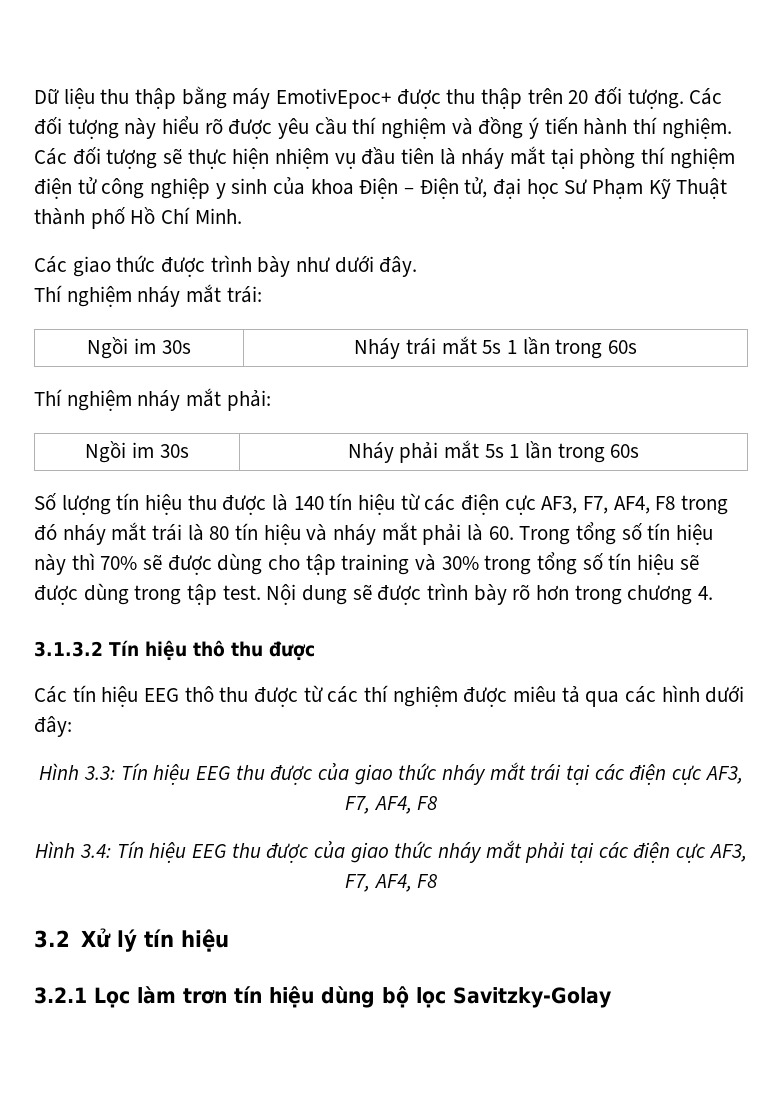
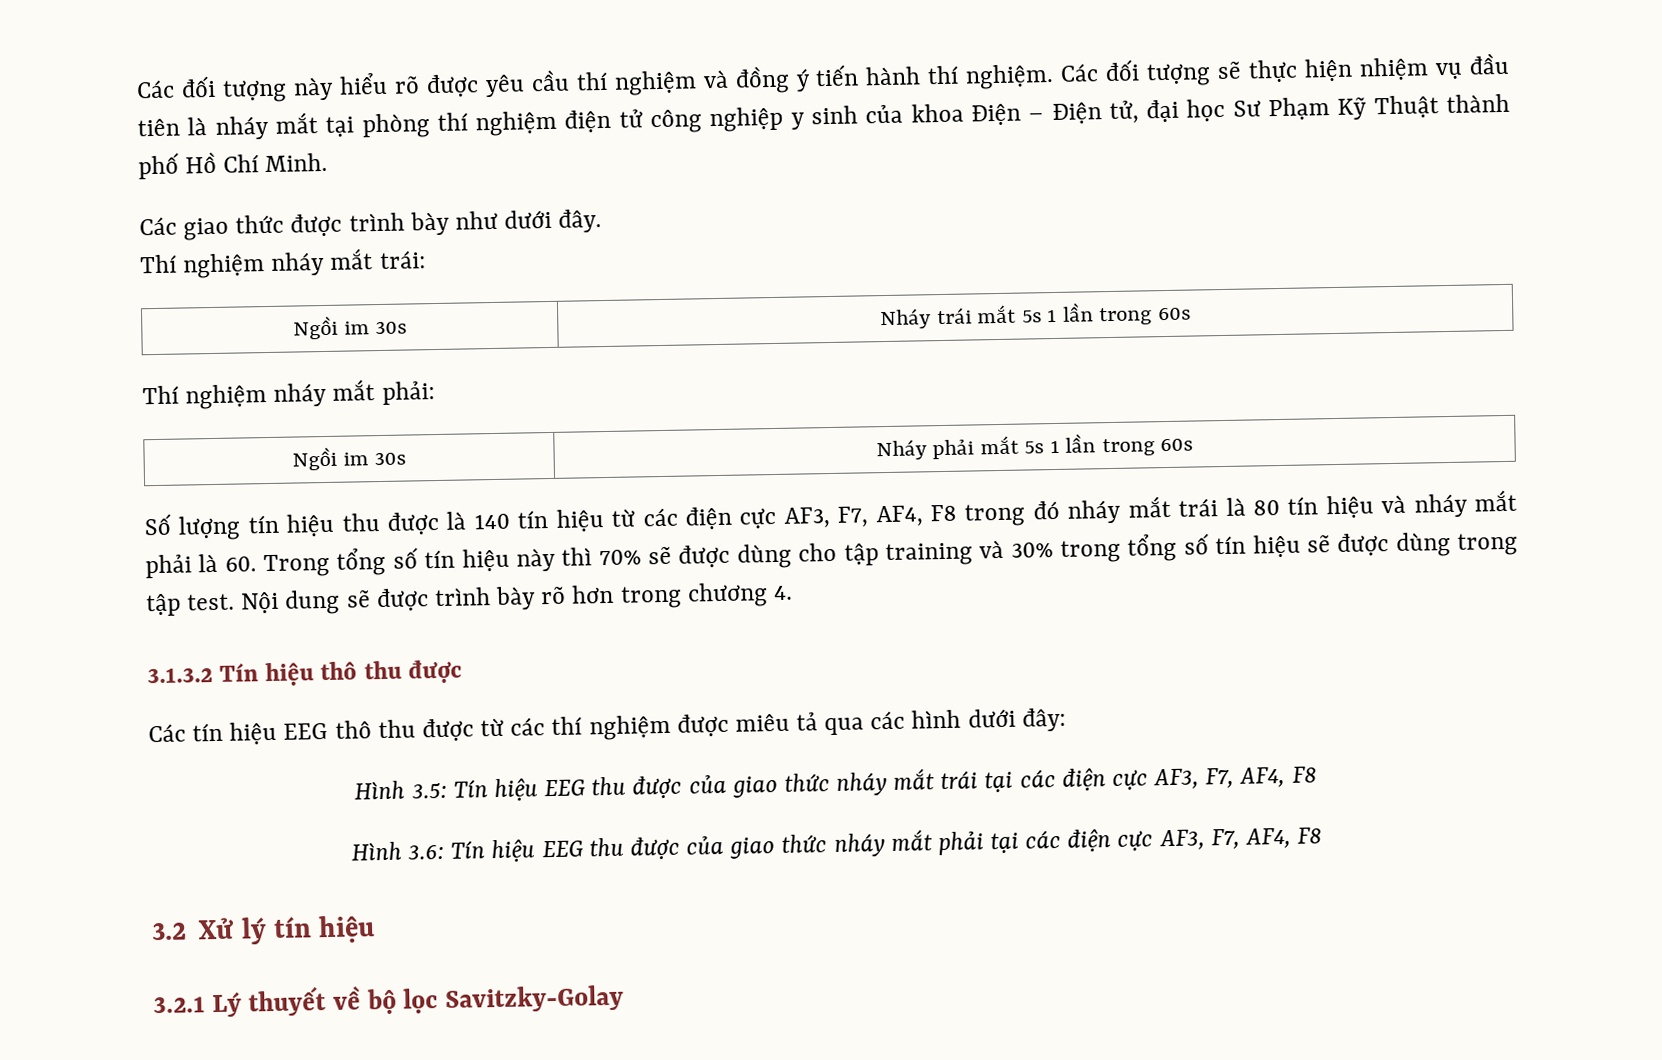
- Dữ liệu thu thập bằng máy EmotivEpoc+ được thu thập trên 20 đối tượng.
- Hình 3.3: Tín hiệu EEG thu được của giao thức nháy mắt trái tại các điện cực AF3, F7, AF4, F8
+ Hình 3.5: Tín hiệu EEG thu được của giao thức nháy mắt trái tại các điện cực AF3, F7, AF4, F8
- Hình 3.4: Tín hiệu EEG thu được của giao thức nháy mắt phải tại các điện cực AF3, F7, AF4, F8
+ Hình 3.6: Tín hiệu EEG thu được của giao thức nháy mắt phải tại các điện cực AF3, F7, AF4, F8
- 3.2.1 Lọc làm trơn tín hiệu dùng bộ lọc Savitzky-Golay
+ 3.2.1 Lý thuyết về bộ lọc Savitzky-Golay

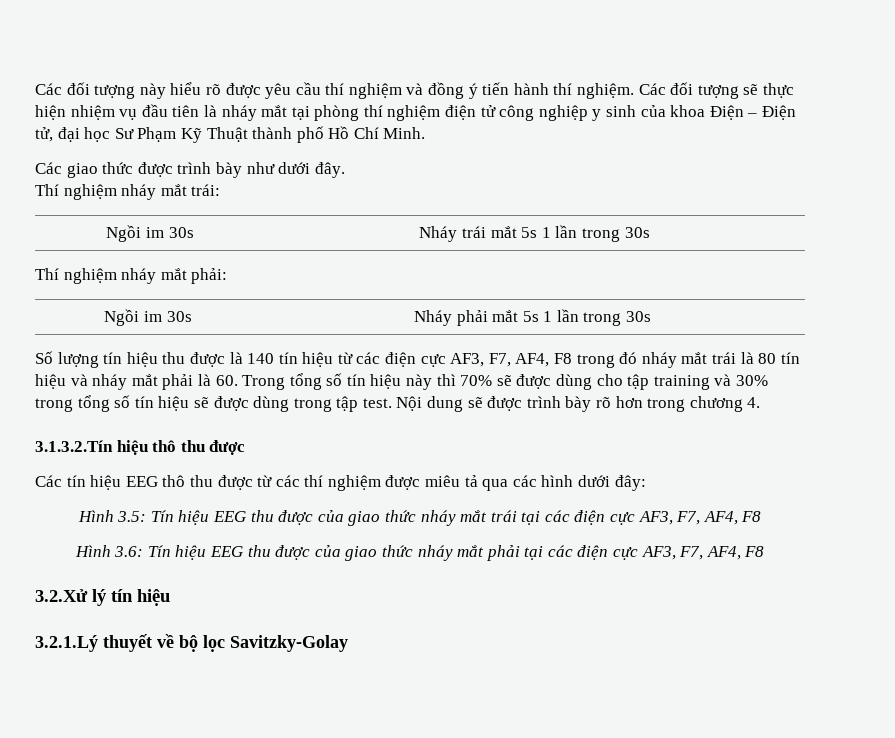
- Ngồi im 30s | Nháy trái mắt 5s 1 lần trong 60s
+ Ngồi im 30s | Nháy trái mắt 5s 1 lần trong 30s
- Ngồi im 30s | Nháy phải mắt 5s 1 lần trong 60s
+ Ngồi im 30s | Nháy phải mắt 5s 1 lần trong 30s
- 3.1.3.2 Tín hiệu thô thu được
+ 3.1.3.2.Tín hiệu thô thu được
- 3.2 Xử lý tín hiệu
+ 3.2.Xử lý tín hiệu
- 3.2.1 Lý thuyết về bộ lọc Savitzky-Golay
+ 3.2.1.Lý thuyết về bộ lọc Savitzky-Golay

